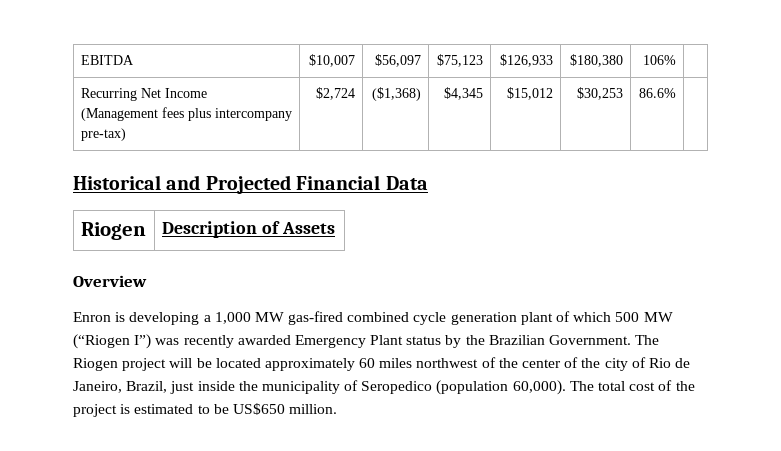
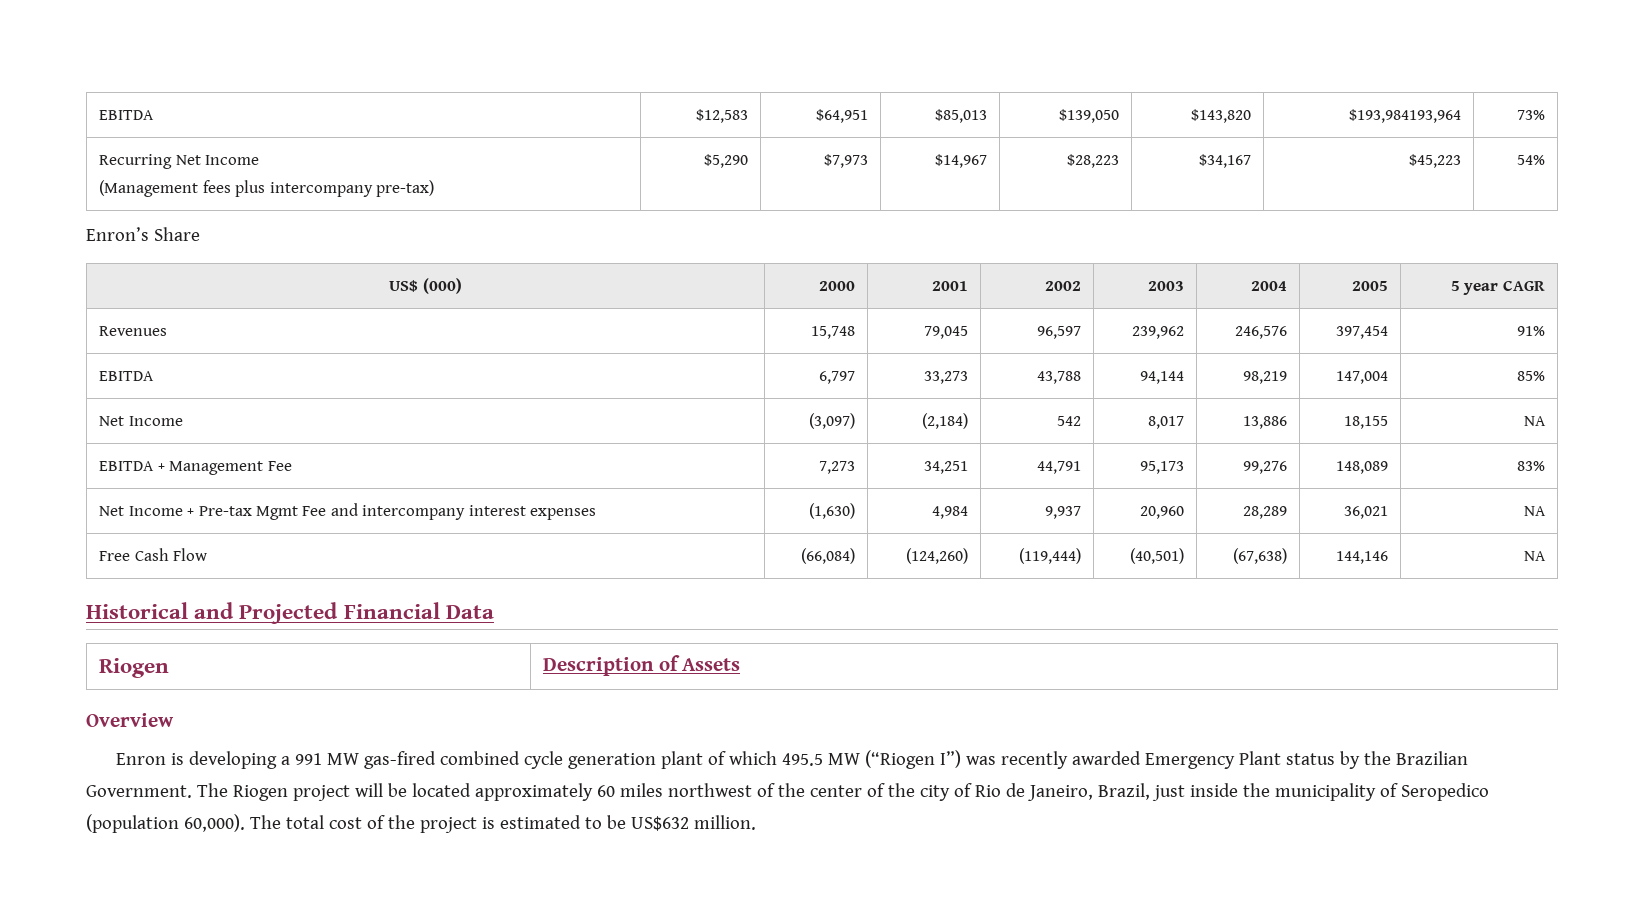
- EBITDA | $10,007 | $56,097 | $75,123 | $126,933 | $180,380 | 106% |
+ EBITDA | $12,583 | $64,951 | $85,013 | $139,050 | $143,820 | $193,984193,964 | 73%
  Recurring Net Income
- (Management fees plus intercompany pre-tax) | $2,724 | ($1,368) | $4,345 | $15,012 | $30,253 | 86.6% |
+ (Management fees plus intercompany pre-tax) | $5,290 | $7,973 | $14,967 | $28,223 | $34,167 | $45,223 | 54%
+ Enron’s Share
+ US$ (000) | 2000 | 2001 | 2002 | 2003 | 2004 | 2005 | 5 year CAGR
+ Revenues | 15,748 | 79,045 | 96,597 | 239,962 | 246,576 | 397,454 | 91%
+ EBITDA | 6,797 | 33,273 | 43,788 | 94,144 | 98,219 | 147,004 | 85%
+ Net Income | (3,097) | (2,184) | 542 | 8,017 | 13,886 | 18,155 | NA
+ EBITDA + Management Fee | 7,273 | 34,251 | 44,791 | 95,173 | 99,276 | 148,089 | 83%
+ Net Income + Pre-tax Mgmt Fee and intercompany interest expenses | (1,630) | 4,984 | 9,937 | 20,960 | 28,289 | 36,021 | NA
+ Free Cash Flow | (66,084) | (124,260) | (119,444) | (40,501) | (67,638) | 144,146 | NA
- Enron is developing a 1,000 MW gas-fired combined cycle generation plant of which 500 MW (“Riogen I”) was recently awarded Emergency Plant status by the Brazilian Government.
+ Enron is developing a 991 MW gas-fired combined cycle generation plant of which 495.5 MW (“Riogen I”) was recently awarded Emergency Plant status by the Brazilian Government.
- The total cost of the project is estimated to be US$650 million.
+ The total cost of the project is estimated to be US$632 million.

